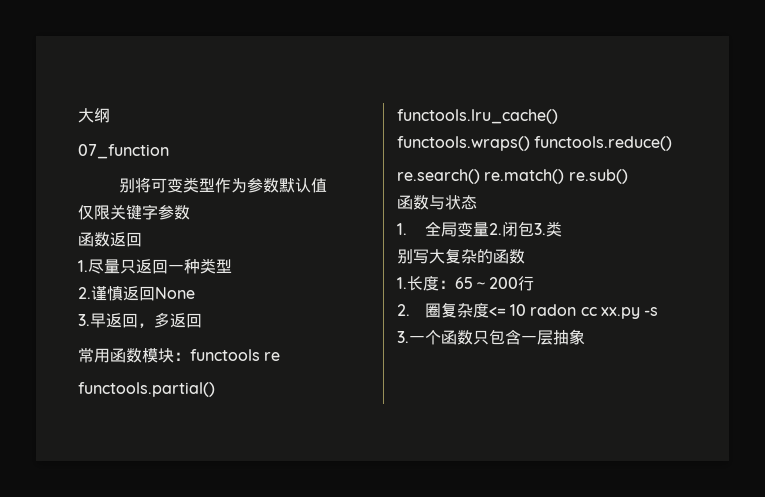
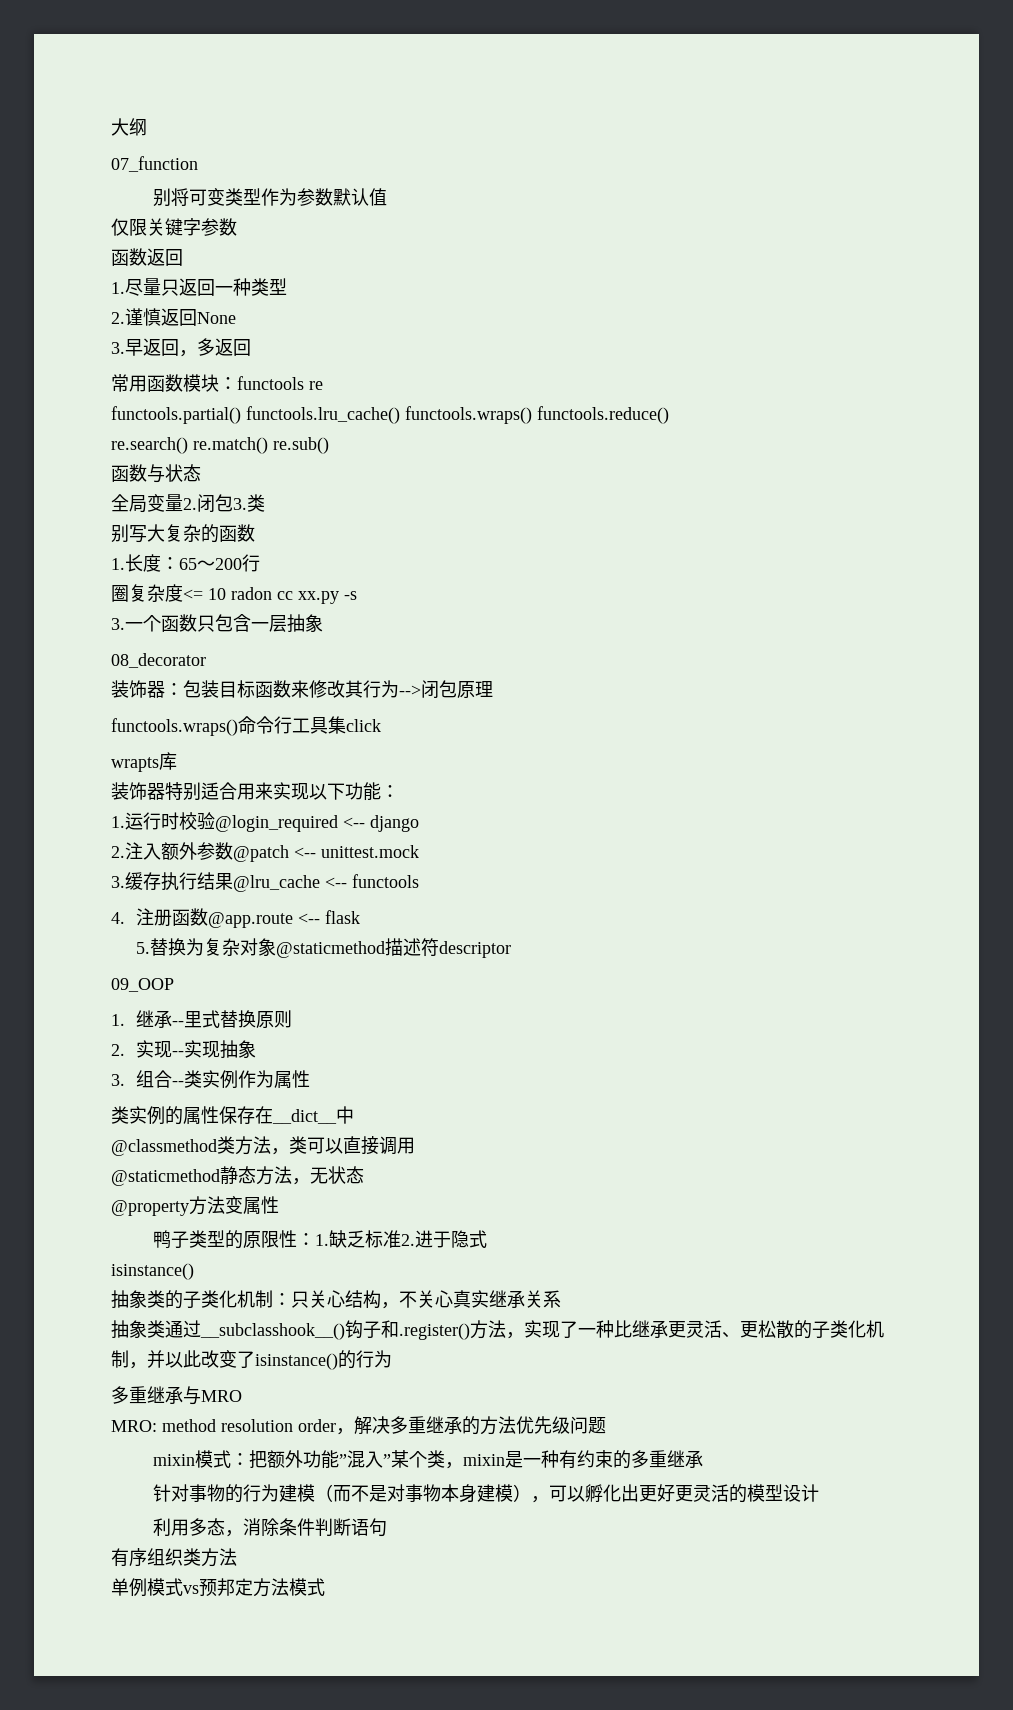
- 1.全局变量2.闭包3.类
+ 全局变量2.闭包3.类
- 2.圈复杂度<= 10 radon cc xx.py -s
+ 圈复杂度<= 10 radon cc xx.py -s
+ 08_decorator
+ 装饰器：包装目标函数来修改其行为-->闭包原理
+ functools.wraps()命令行工具集click
+ wrapts库
+ 装饰器特别适合用来实现以下功能：
+ 1.运行时校验@login_required <-- django
+ 2.注入额外参数@patch <-- unittest.mock
+ 3.缓存执行结果@lru_cache <-- functools
+ 4.注册函数@app.route <-- flask
+ 5.替换为复杂对象@staticmethod描述符descriptor
+ 09_OOP
+ 1.继承--里式替换原则
+ 2.实现--实现抽象
+ 3.组合--类实例作为属性
+ 类实例的属性保存在__dict__中
+ @classmethod类方法，类可以直接调用
+ @staticmethod静态方法，无状态
+ @property方法变属性
+ 鸭子类型的原限性：1.缺乏标准2.进于隐式
+ isinstance()
+ 抽象类的子类化机制：只关心结构，不关心真实继承关系
+ 抽象类通过__subclasshook__()钩子和.register()方法，实现了一种比继承更灵活、更松散的子类化机制，并以此改变了isinstance()的行为
+ 多重继承与MRO
+ MRO: method resolution order，解决多重继承的方法优先级问题
+ mixin模式：把额外功能”混入”某个类，mixin是一种有约束的多重继承
+ 针对事物的行为建模（而不是对事物本身建模），可以孵化出更好更灵活的模型设计
+ 利用多态，消除条件判断语句
+ 有序组织类方法
+ 单例模式vs预邦定方法模式

